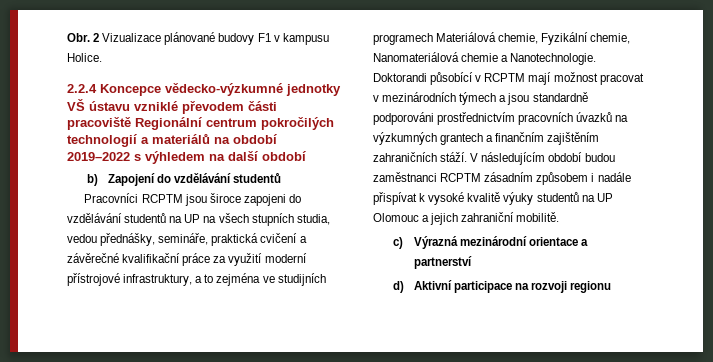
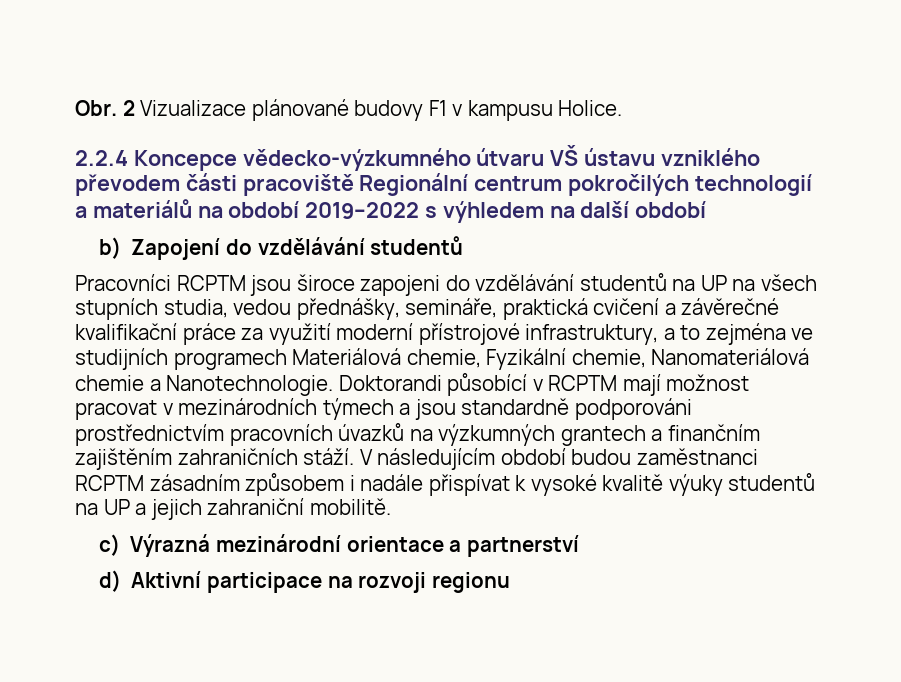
- 2.2.4 Koncepce vědecko-výzkumné jednotky VŠ ústavu vzniklé převodem části pracoviště Regionální centrum pokročilých technologií a materiálů na období 2019–2022 s výhledem na další období
+ 2.2.4 Koncepce vědecko-výzkumného útvaru VŠ ústavu vzniklého převodem části pracoviště Regionální centrum pokročilých technologií a materiálů na období 2019–2022 s výhledem na další období
- V následujícím období budou zaměstnanci RCPTM zásadním způsobem i nadále přispívat k vysoké kvalitě výuky studentů na UP Olomouc a jejich zahraniční mobilitě.
+ V následujícím období budou zaměstnanci RCPTM zásadním způsobem i nadále přispívat k vysoké kvalitě výuky studentů na UP a jejich zahraniční mobilitě.

